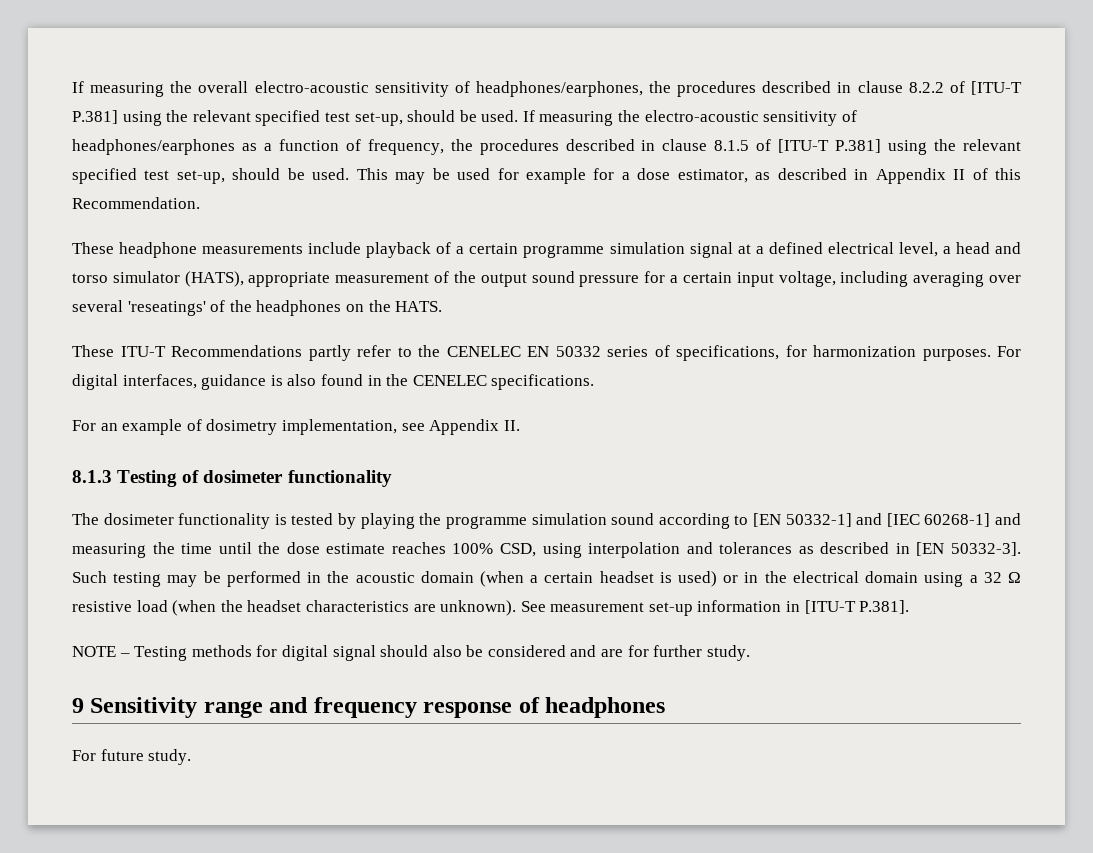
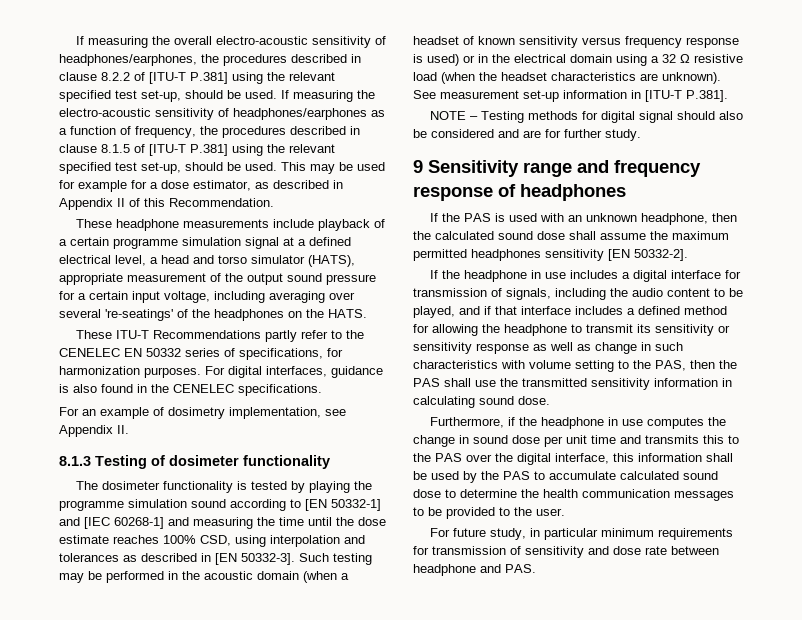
- These headphone measurements include playback of a certain programme simulation signal at a defined electrical level, a head and torso simulator (HATS), appropriate measurement of the output sound pressure for a certain input voltage, including averaging over several 'reseatings' of the headphones on the HATS.
+ These headphone measurements include playback of a certain programme simulation signal at a defined electrical level, a head and torso simulator (HATS), appropriate measurement of the output sound pressure for a certain input voltage, including averaging over several 're-seatings' of the headphones on the HATS.
- Such testing may be performed in the acoustic domain (when a certain headset is used) or in the electrical domain using a 32 Ω resistive load (when the headset characteristics are unknown).
+ Such testing may be performed in the acoustic domain (when a headset of known sensitivity versus frequency response is used) or in the electrical domain using a 32 Ω resistive load (when the headset characteristics are unknown).
- For future study.
+ If the PAS is used with an unknown headphone, then the calculated sound dose shall assume the maximum permitted headphones sensitivity [EN 50332-2].
+ If the headphone in use includes a digital interface for transmission of signals, including the audio content to be played, and if that interface includes a defined method for allowing the headphone to transmit its sensitivity or sensitivity response as well as change in such characteristics with volume setting to the PAS, then the PAS shall use the transmitted sensitivity information in calculating sound dose.
+ Furthermore, if the headphone in use computes the change in sound dose per unit time and transmits this to the PAS over the digital interface, this information shall be used by the PAS to accumulate calculated sound dose to determine the health communication messages to be provided to the user.
+ For future study, in particular minimum requirements for transmission of sensitivity and dose rate between headphone and PAS.

